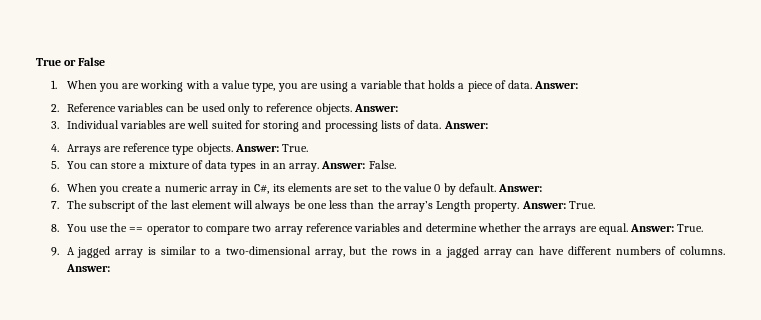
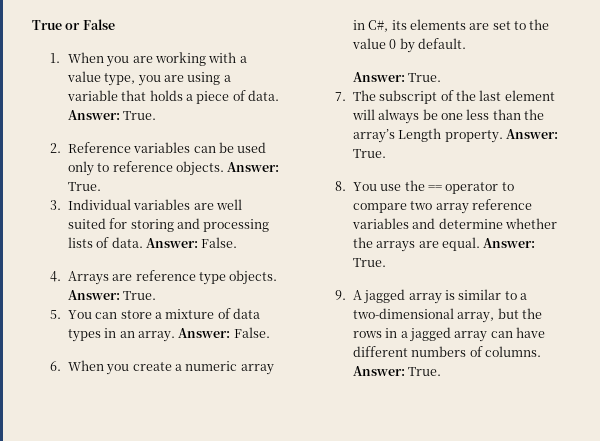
- 1. When you are working with a value type, you are using a variable that holds a piece of data. Answer:
+ 1. When you are working with a value type, you are using a variable that holds a piece of data. Answer: True.
- 2. Reference variables can be used only to reference objects. Answer:
+ 2. Reference variables can be used only to reference objects. Answer: True.
- 3. Individual variables are well suited for storing and processing lists of data. Answer:
+ 3. Individual variables are well suited for storing and processing lists of data. Answer: False.
- 6. When you create a numeric array in C#, its elements are set to the value 0 by default. Answer:
+ 6. When you create a numeric array in C#, its elements are set to the value 0 by default.
+ Answer: True.
- 9. A jagged array is similar to a two-dimensional array, but the rows in a jagged array can have different numbers of columns. Answer:
+ 9. A jagged array is similar to a two-dimensional array, but the rows in a jagged array can have different numbers of columns. Answer: True.

